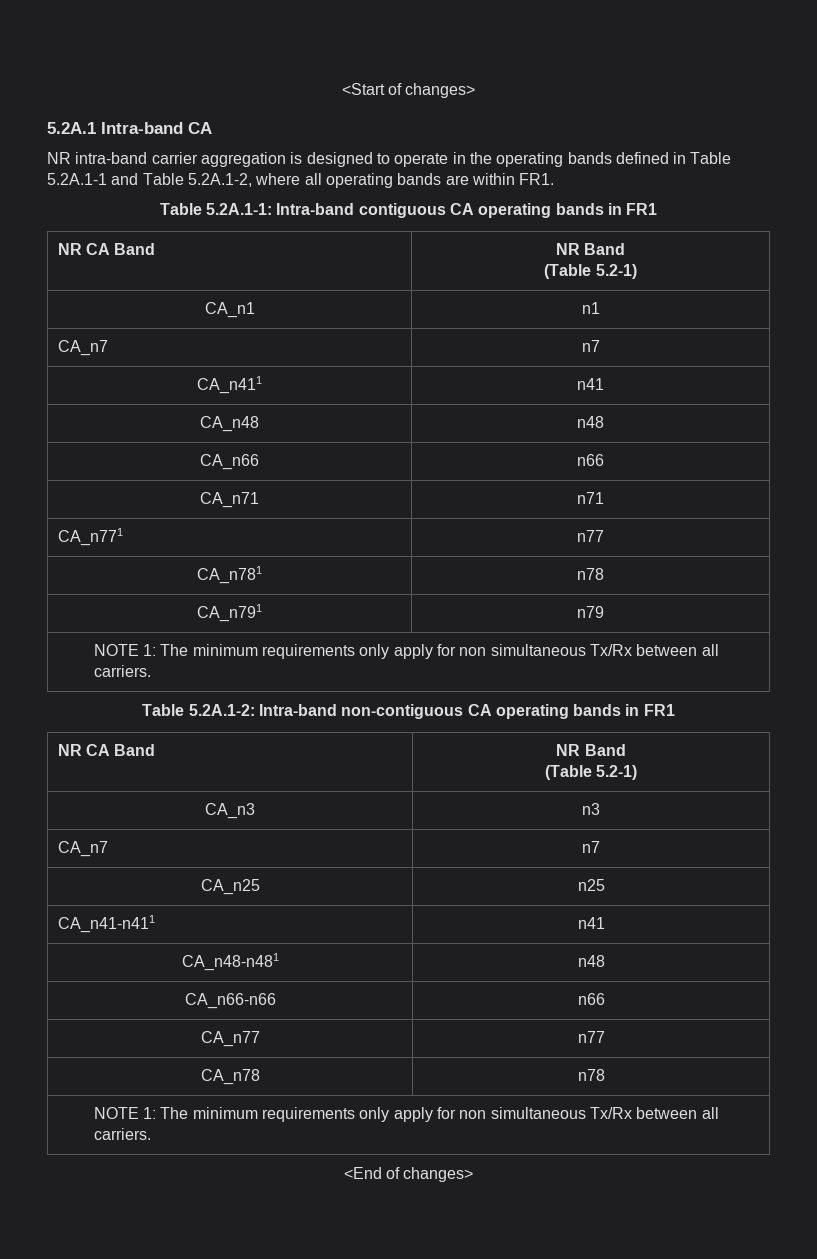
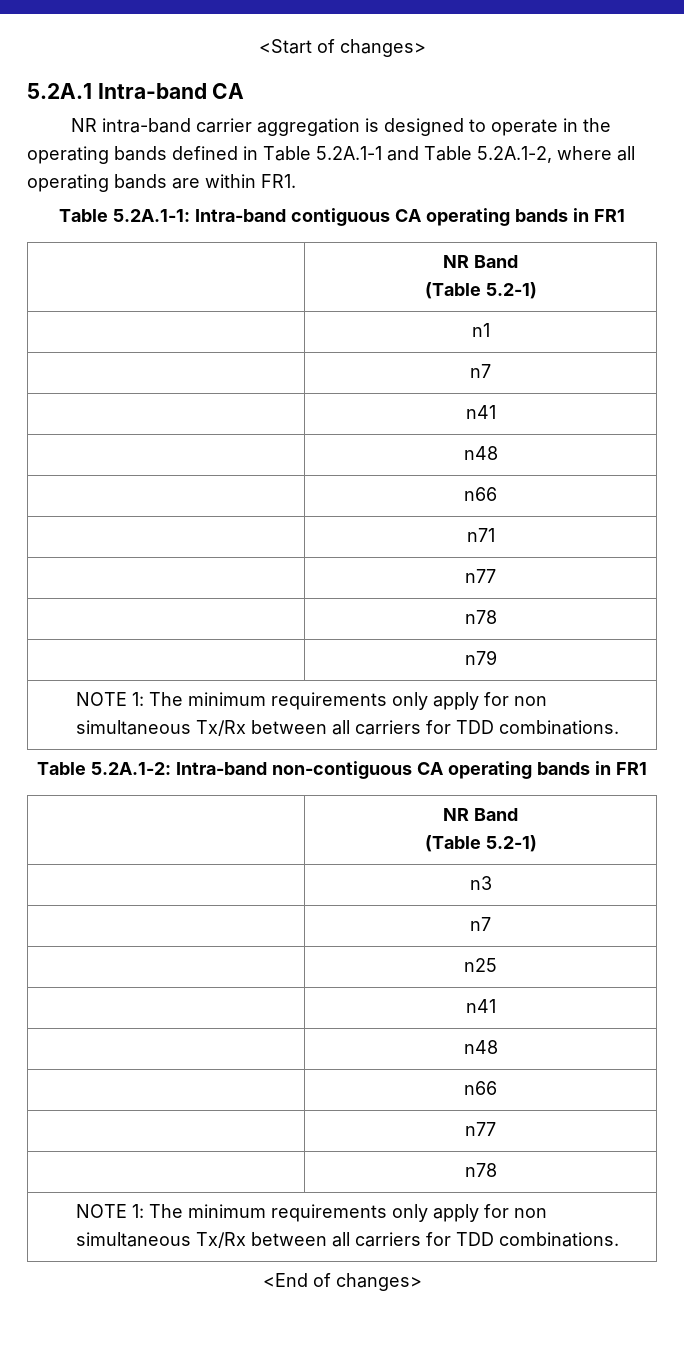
  Table 5.2A.1-1: Intra-band contiguous CA operating bands in FR1
- NR CA Band | NR Band
+ | NR Band
  (Table 5.2-1)
- CA_n1 | n1
- CA_n7 | n7
- CA_n411 | n41
- CA_n48 | n48
- CA_n66 | n66
- CA_n71 | n71
- CA_n771 | n77
- CA_n781 | n78
- CA_n791 | n79
- NOTE 1: The minimum requirements only apply for non simultaneous Tx/Rx between all carriers.
+ | n1
+ | n7
+ | n41
+ | n48
+ | n66
+ | n71
+ | n77
+ | n78
+ | n79
+ NOTE 1: The minimum requirements only apply for non simultaneous Tx/Rx between all carriers for TDD combinations.
  Table 5.2A.1-2: Intra-band non-contiguous CA operating bands in FR1
- NR CA Band | NR Band
+ | NR Band
  (Table 5.2-1)
- CA_n3 | n3
- CA_n7 | n7
- CA_n25 | n25
- CA_n41-n411 | n41
- CA_n48-n481 | n48
- CA_n66-n66 | n66
- CA_n77 | n77
- CA_n78 | n78
- NOTE 1: The minimum requirements only apply for non simultaneous Tx/Rx between all carriers.
+ | n3
+ | n7
+ | n25
+ | n41
+ | n48
+ | n66
+ | n77
+ | n78
+ NOTE 1: The minimum requirements only apply for non simultaneous Tx/Rx between all carriers for TDD combinations.

